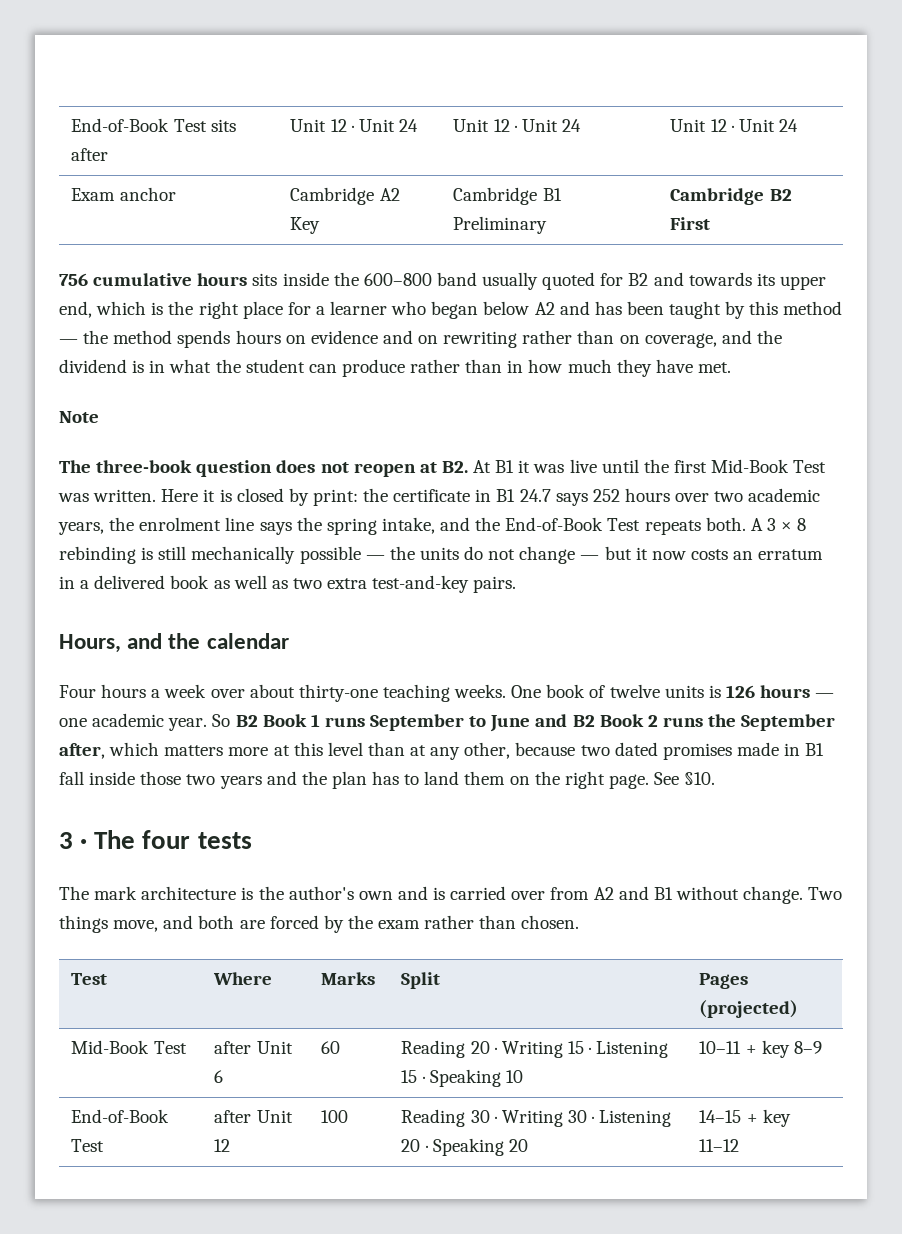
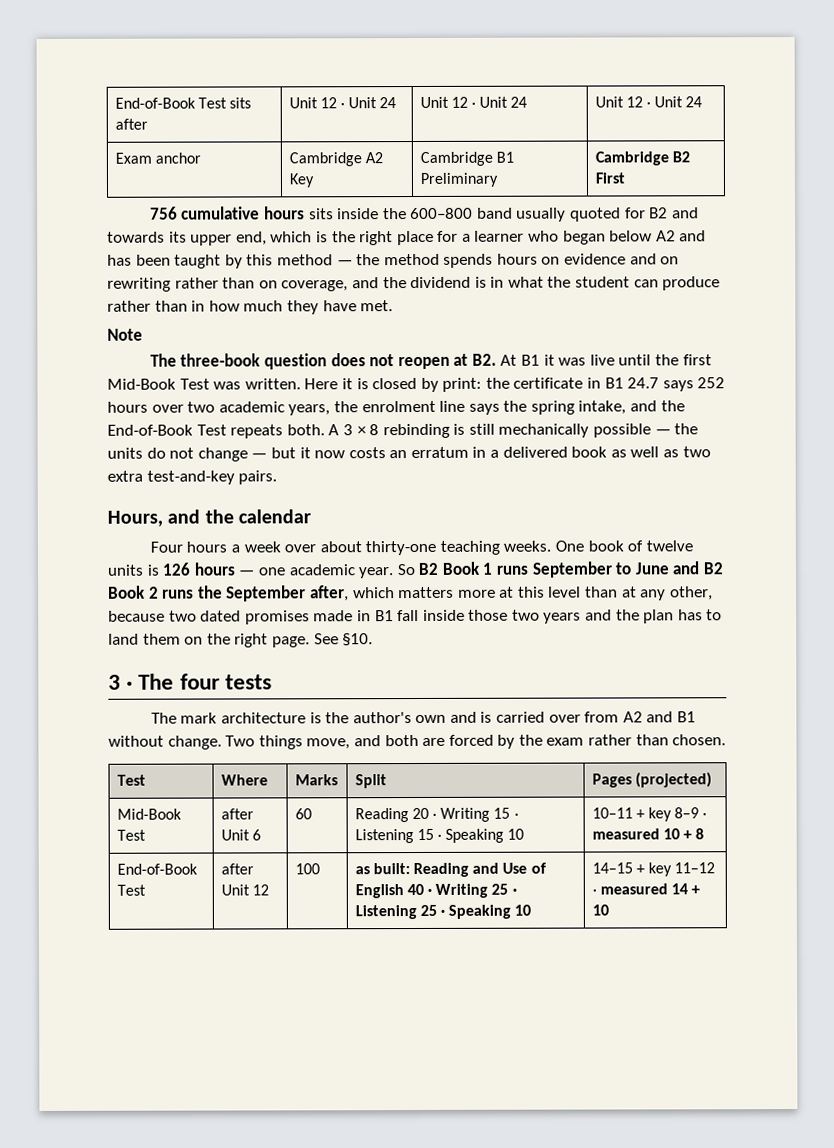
- Mid-Book Test | after Unit 6 | 60 | Reading 20 · Writing 15 · Listening 15 · Speaking 10 | 10–11 + key 8–9
+ Mid-Book Test | after Unit 6 | 60 | Reading 20 · Writing 15 · Listening 15 · Speaking 10 | 10–11 + key 8–9 · measured 10 + 8
- End-of-Book Test | after Unit 12 | 100 | Reading 30 · Writing 30 · Listening 20 · Speaking 20 | 14–15 + key 11–12
+ End-of-Book Test | after Unit 12 | 100 | as built: Reading and Use of English 40 · Writing 25 · Listening 25 · Speaking 10 | 14–15 + key 11–12 · measured 14 + 10

